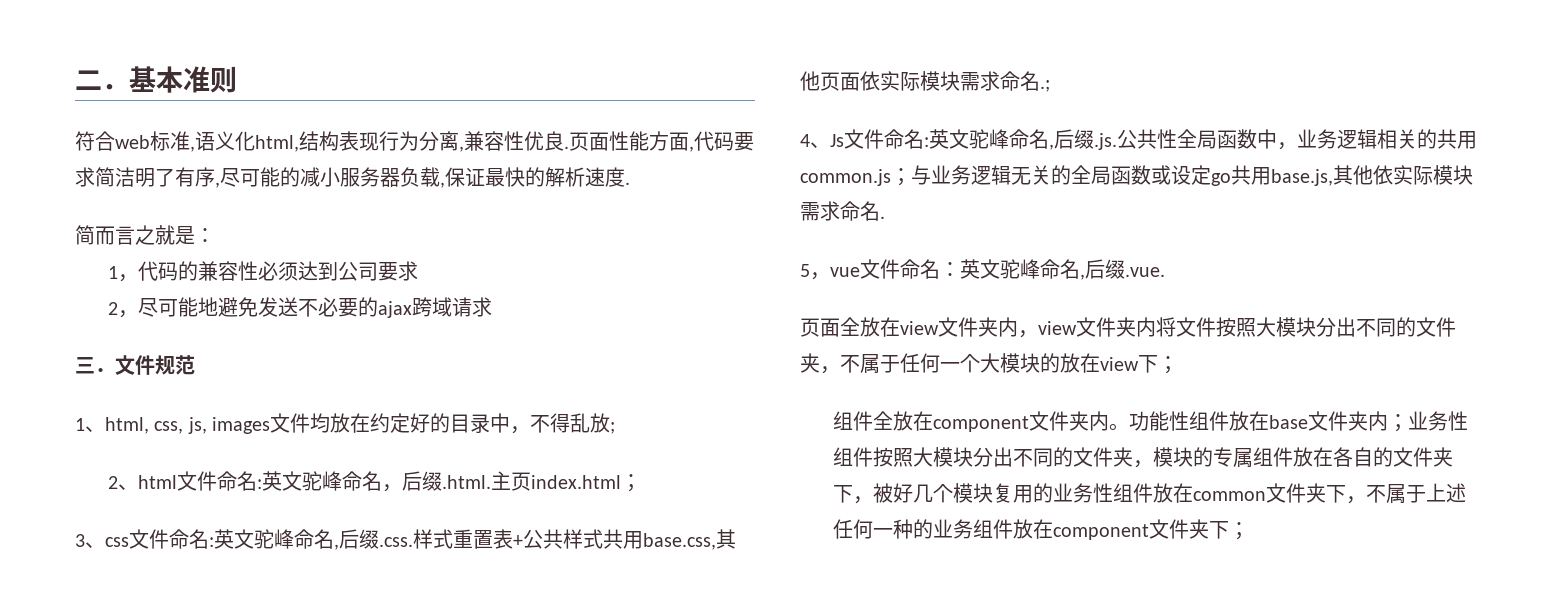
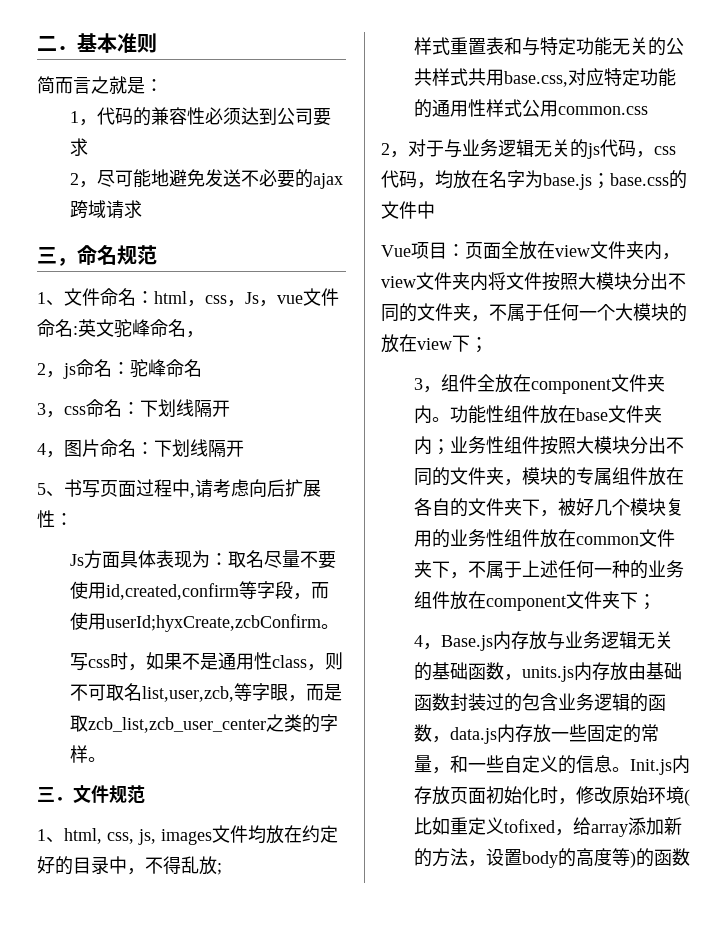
- 符合web标准,语义化html,结构表现行为分离,兼容性优良.页面性能方面,代码要求简洁明了有序,尽可能的减小服务器负载,保证最快的解析速度.
+ 三，命名规范
+ 1、文件命名：html，css，Js，vue文件命名:英文驼峰命名，
+ 2，js命名：驼峰命名
+ 3，css命名：下划线隔开
+ 4，图片命名：下划线隔开
+ 5、书写页面过程中,请考虑向后扩展性：
+ Js方面具体表现为：取名尽量不要使用id,created,confirm等字段，而使用userId;hyxCreate,zcbConfirm。
+ 写css时，如果不是通用性class，则不可取名list,user,zcb,等字眼，而是取zcb_list,zcb_user_center之类的字样。
- 2、html文件命名:英文驼峰命名，后缀.html.主页index.html；
- 3、css文件命名:英文驼峰命名,后缀.css.样式重置表+公共样式共用base.css,其他页面依实际模块需求命名.;
- 4、Js文件命名:英文驼峰命名,后缀.js.公共性全局函数中，业务逻辑相关的共用common.js；与业务逻辑无关的全局函数或设定go共用base.js,其他依实际模块需求命名.
- 5，vue文件命名：英文驼峰命名,后缀.vue.
- 页面全放在view文件夹内，view文件夹内将文件按照大模块分出不同的文件夹，不属于任何一个大模块的放在view下；
+ 样式重置表和与特定功能无关的公共样式共用base.css,对应特定功能的通用性样式公用common.css
+ 2，对于与业务逻辑无关的js代码，css代码，均放在名字为base.js；base.css的文件中
+ Vue项目：页面全放在view文件夹内，view文件夹内将文件按照大模块分出不同的文件夹，不属于任何一个大模块的放在view下；
- 组件全放在component文件夹内。
+ 3，组件全放在component文件夹内。
+ 4，Base.js内存放与业务逻辑无关的基础函数，units.js内存放由基础函数封装过的包含业务逻辑的函数，data.js内存放一些固定的常量，和一些自定义的信息。Init.js内存放页面初始化时，修改原始环境(比如重定义tofixed，给array添加新的方法，设置body的高度等)的函数

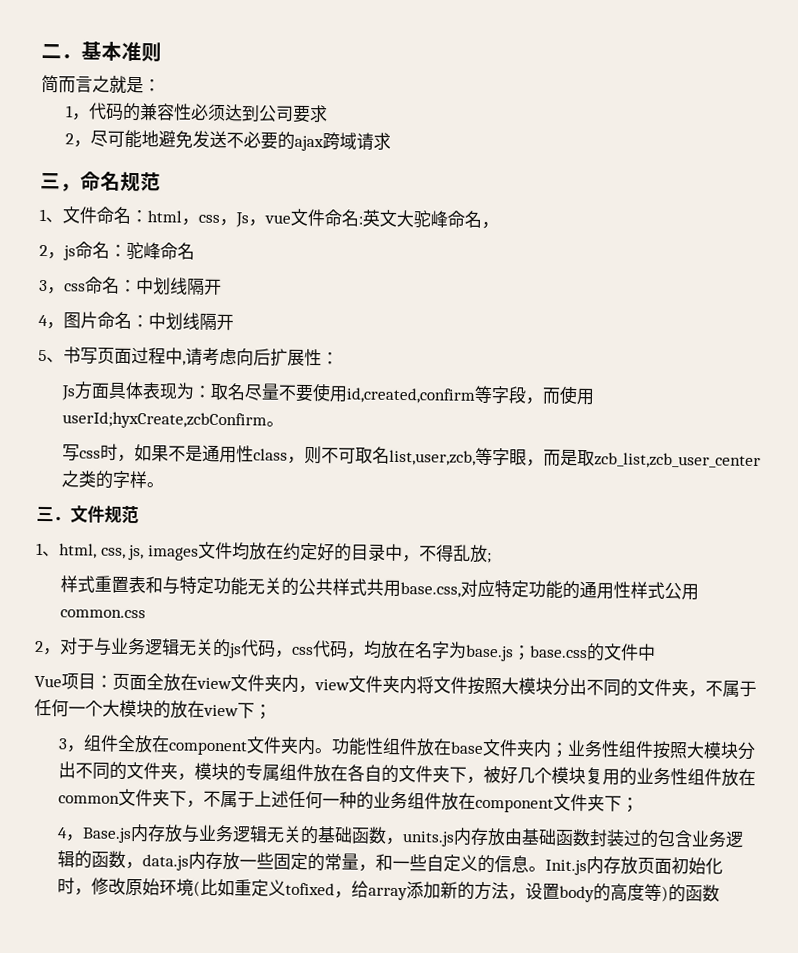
- 1、文件命名：html，css，Js，vue文件命名:英文驼峰命名，
+ 1、文件命名：html，css，Js，vue文件命名:英文大驼峰命名，
- 3，css命名：下划线隔开
+ 3，css命名：中划线隔开
- 4，图片命名：下划线隔开
+ 4，图片命名：中划线隔开

